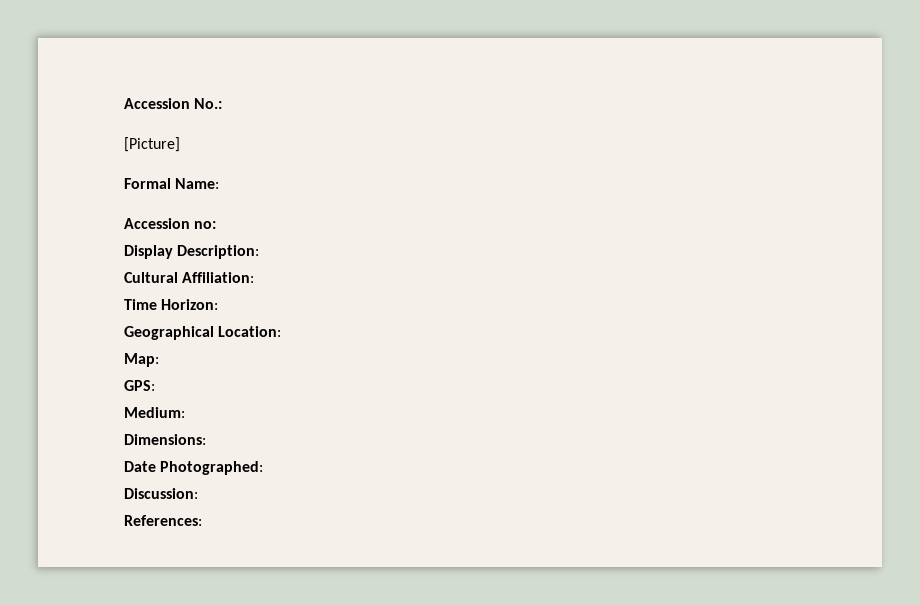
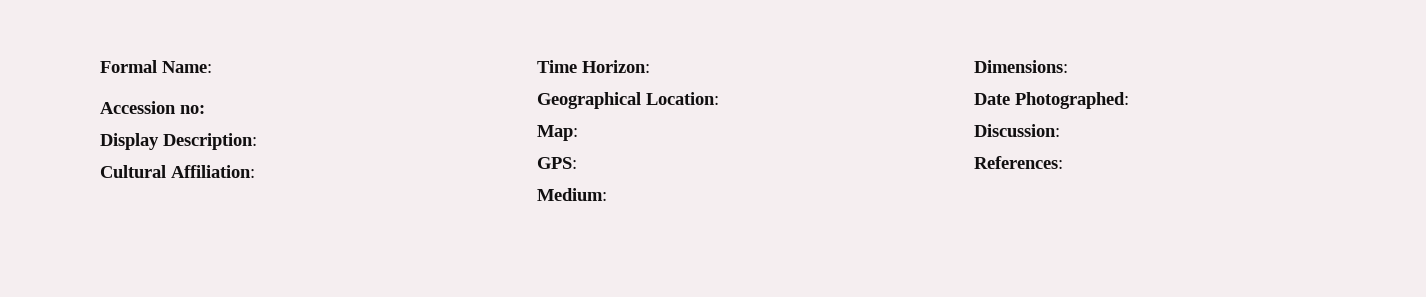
- Accession No.:
- [Picture]

